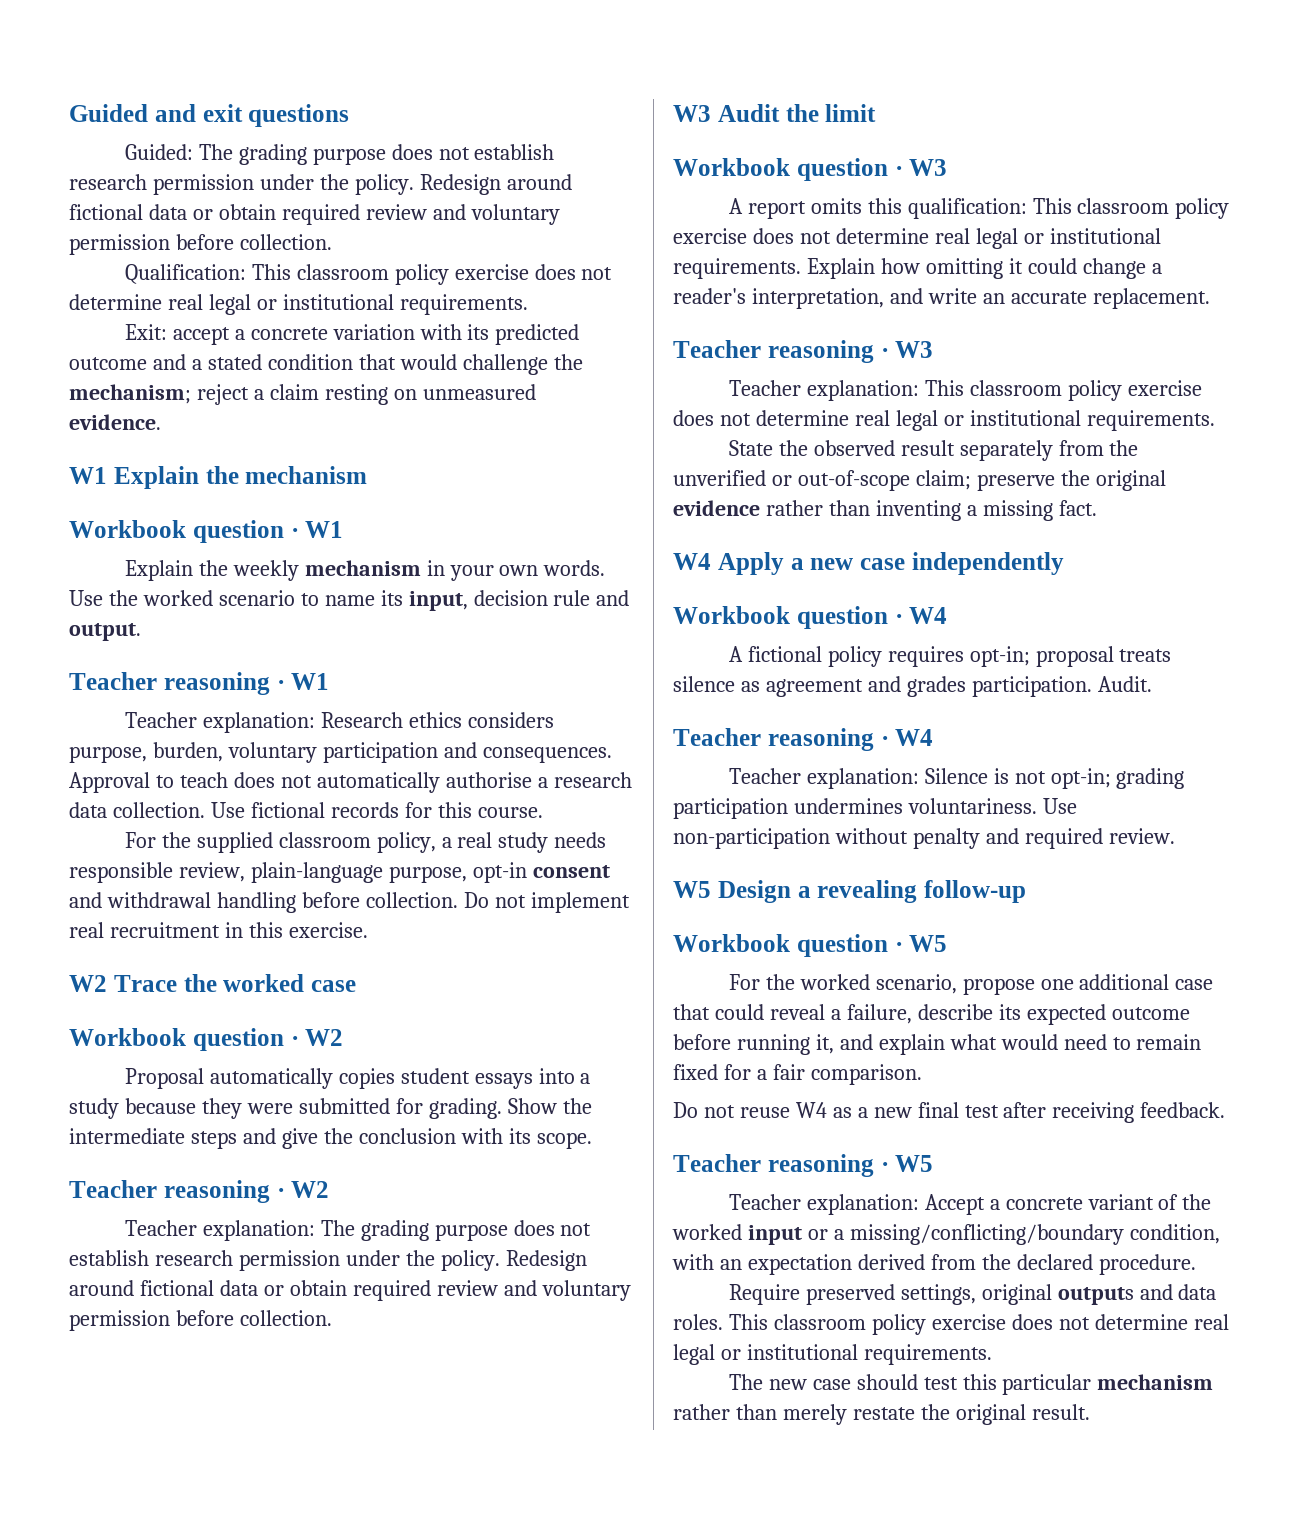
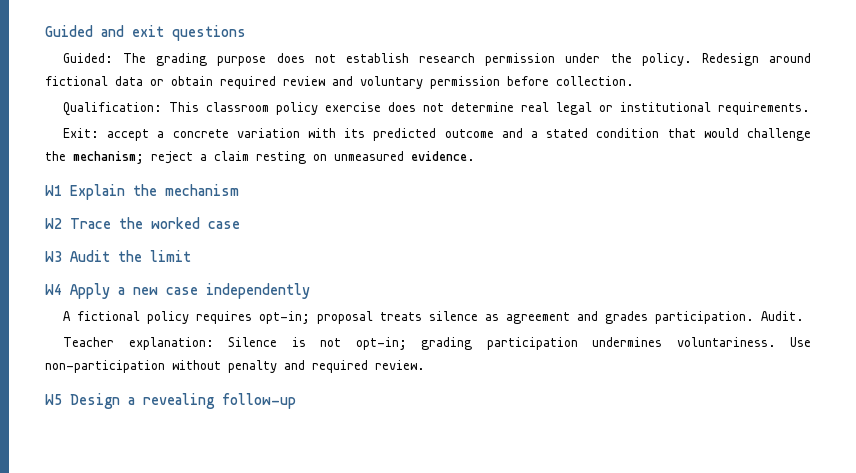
- Workbook question · W1
- Explain the weekly mechanism in your own words. Use the worked scenario to name its input, decision rule and output.
- Teacher reasoning · W1
- Teacher explanation: Research ethics considers purpose, burden, voluntary participation and consequences. Approval to teach does not automatically authorise a research data collection. Use fictional records for this course.
- For the supplied classroom policy, a real study needs responsible review, plain-language purpose, opt-in consent and withdrawal handling before collection. Do not implement real recruitment in this exercise.
- Workbook question · W2
- Proposal automatically copies student essays into a study because they were submitted for grading. Show the intermediate steps and give the conclusion with its scope.
- Teacher reasoning · W2
- Teacher explanation: The grading purpose does not establish research permission under the policy. Redesign around fictional data or obtain required review and voluntary permission before collection.
  W3 Audit the limit
- Workbook question · W3
- A report omits this qualification: This classroom policy exercise does not determine real legal or institutional requirements. Explain how omitting it could change a reader's interpretation, and write an accurate replacement.
- Teacher reasoning · W3
- Teacher explanation: This classroom policy exercise does not determine real legal or institutional requirements.
- State the observed result separately from the unverified or out-of-scope claim; preserve the original evidence rather than inventing a missing fact.
- Workbook question · W4
- Teacher reasoning · W4
- Workbook question · W5
- For the worked scenario, propose one additional case that could reveal a failure, describe its expected outcome before running it, and explain what would need to remain fixed for a fair comparison.
- Do not reuse W4 as a new final test after receiving feedback.
- Teacher reasoning · W5
- Teacher explanation: Accept a concrete variant of the worked input or a missing/conflicting/boundary condition, with an expectation derived from the declared procedure.
- Require preserved settings, original outputs and data roles. This classroom policy exercise does not determine real legal or institutional requirements.
- The new case should test this particular mechanism rather than merely restate the original result.

